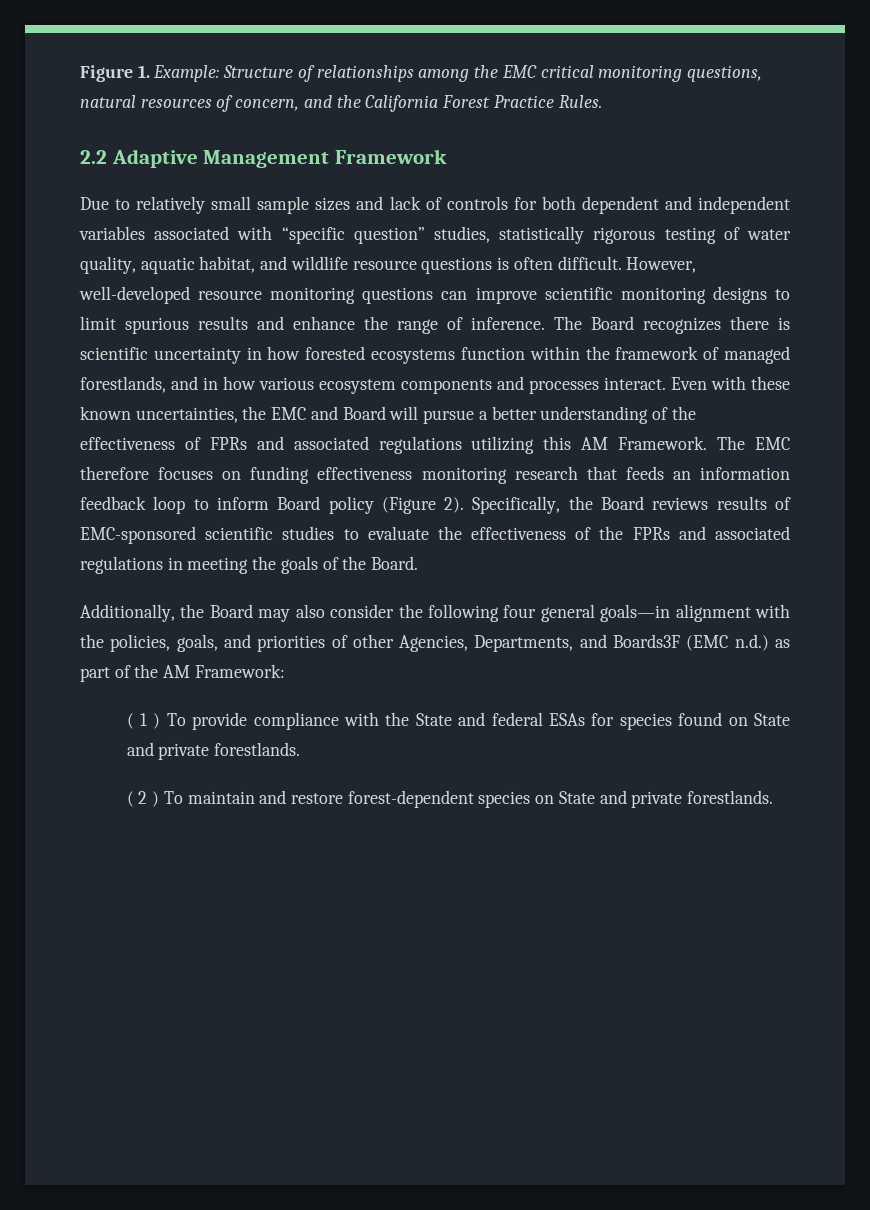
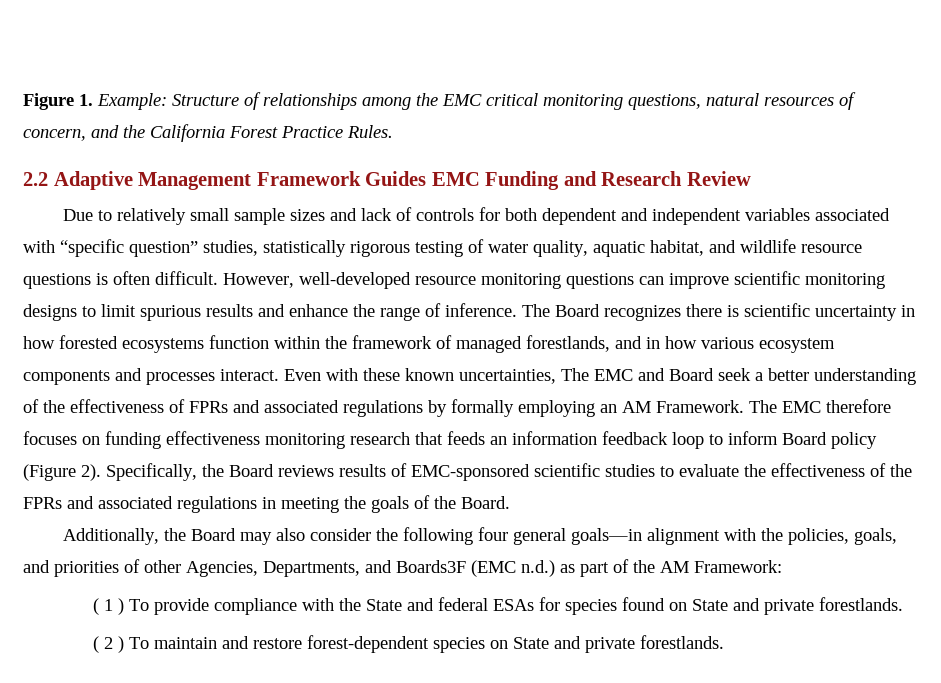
- 2.2 Adaptive Management Framework
+ 2.2 Adaptive Management Framework Guides EMC Funding and Research Review
- Even with these known uncertainties, the EMC and Board will pursue a better understanding of the effectiveness of FPRs and associated regulations utilizing this AM Framework.
+ Even with these known uncertainties, The EMC and Board seek a better understanding of the effectiveness of FPRs and associated regulations by formally employing an AM Framework.

